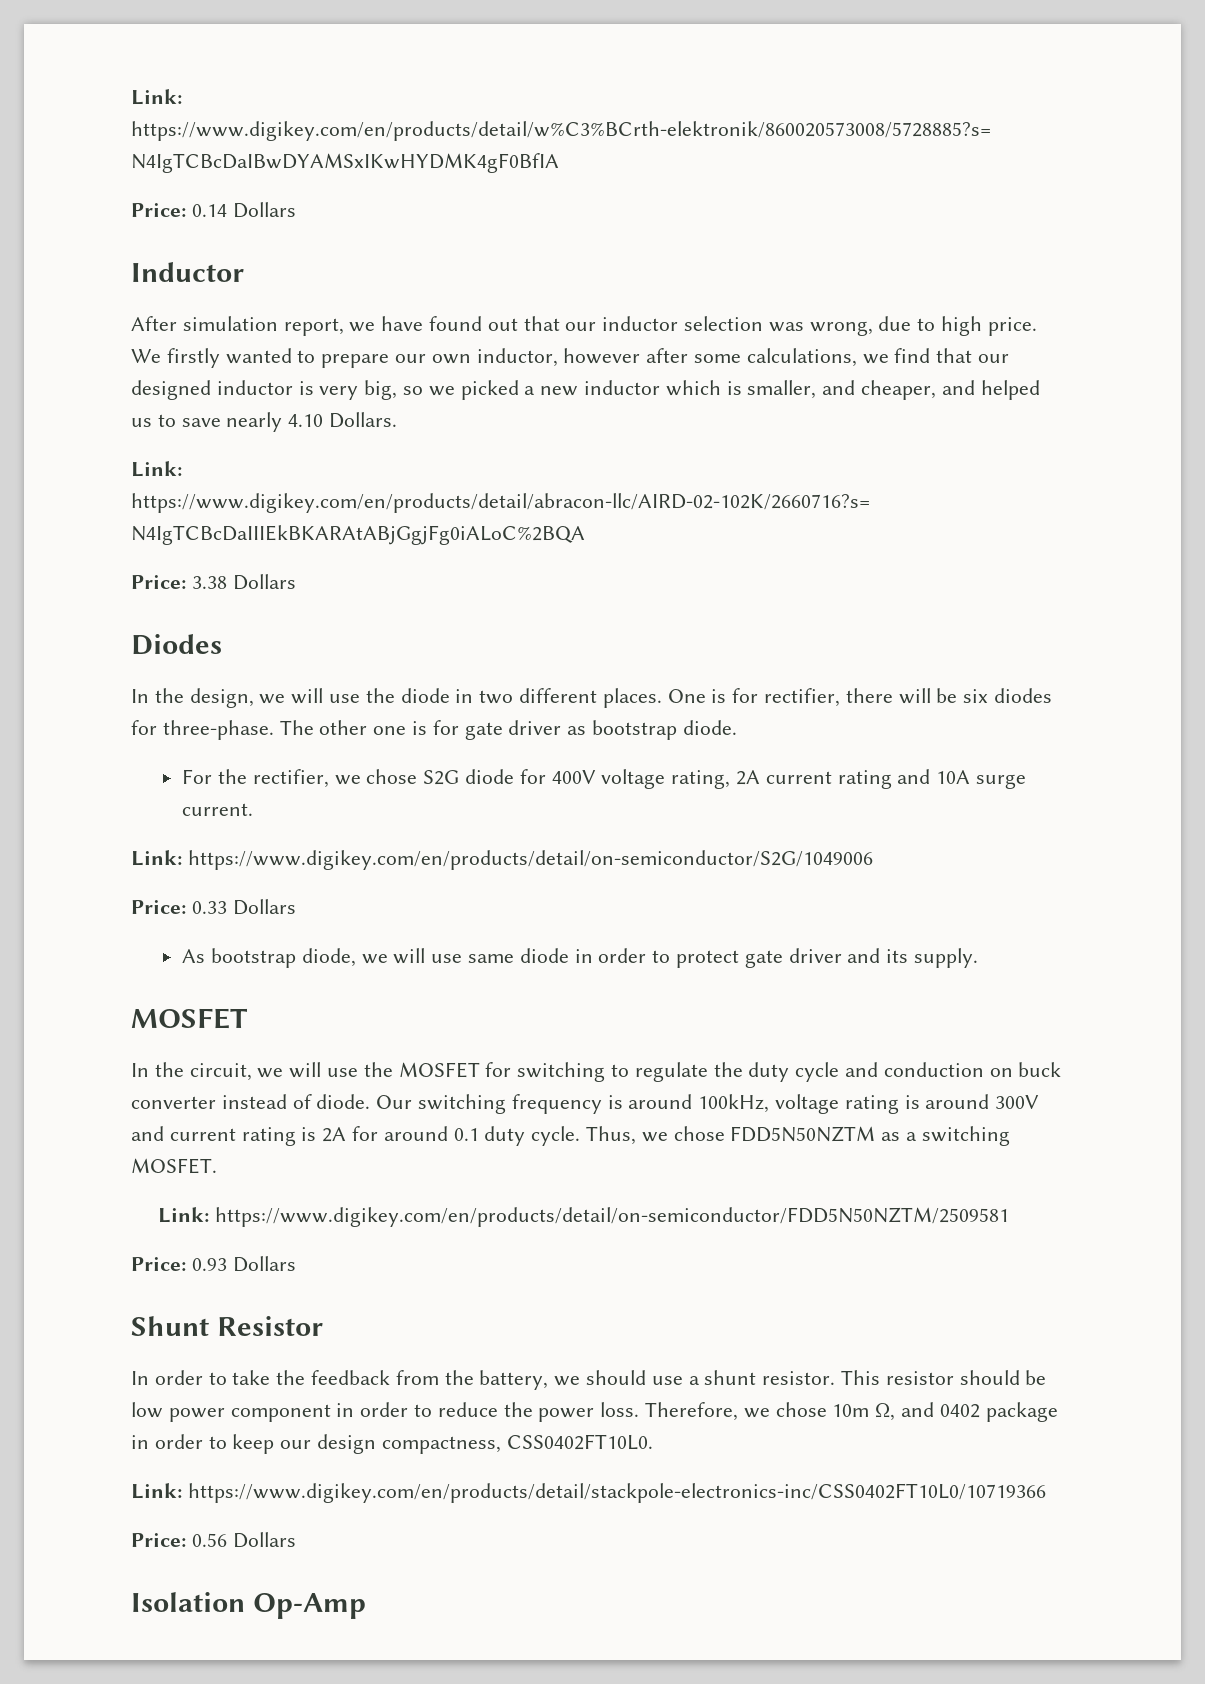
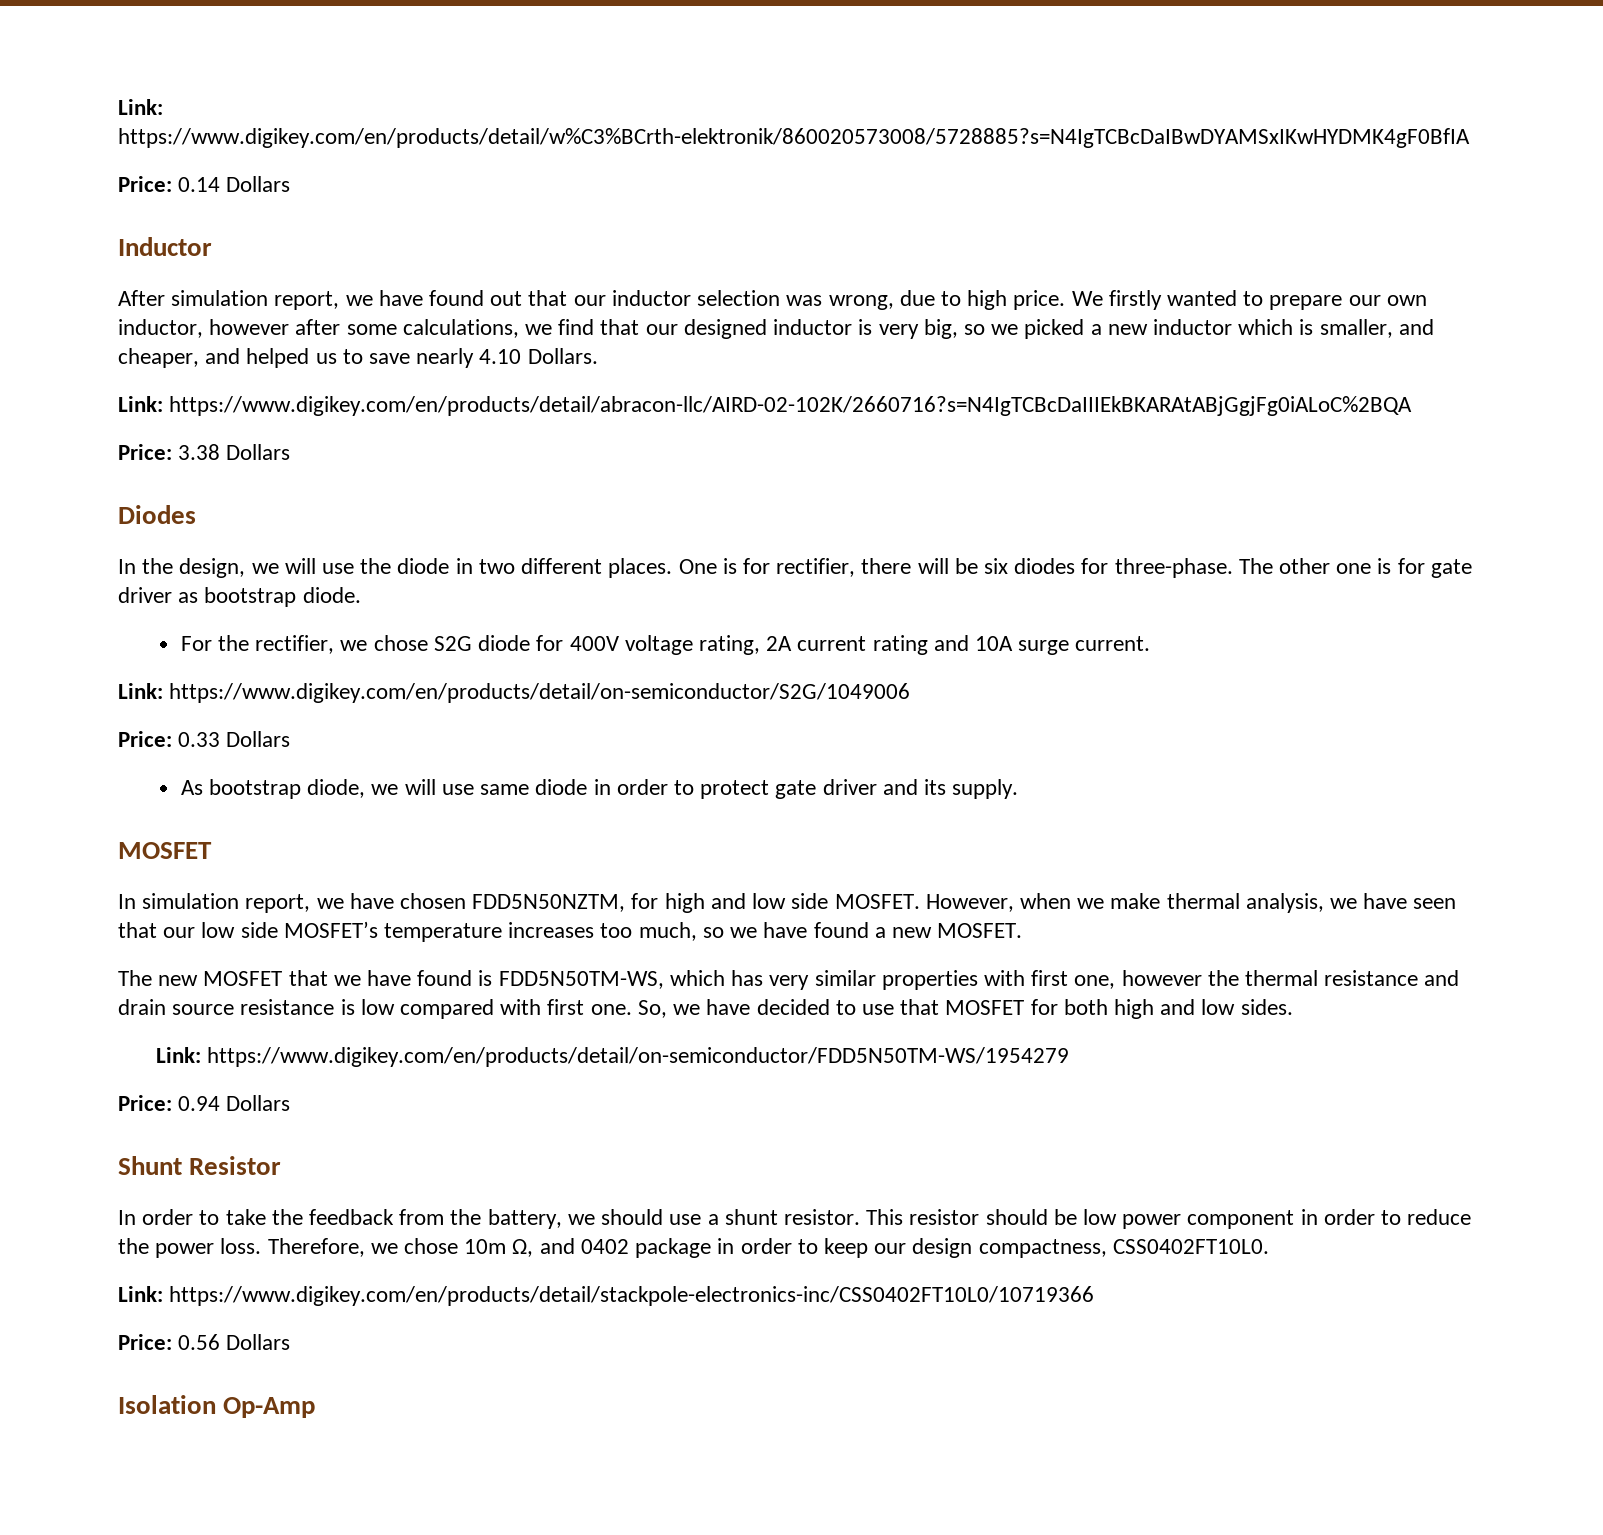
- In the circuit, we will use the MOSFET for switching to regulate the duty cycle and conduction on buck converter instead of diode. Our switching frequency is around 100kHz, voltage rating is around 300V and current rating is 2A for around 0.1 duty cycle. Thus, we chose FDD5N50NZTM as a switching MOSFET.
- Link: https://www.digikey.com/en/products/detail/on-semiconductor/FDD5N50NZTM/2509581
- Price: 0.93 Dollars
+ In simulation report, we have chosen FDD5N50NZTM, for high and low side MOSFET. However, when we make thermal analysis, we have seen that our low side MOSFET’s temperature increases too much, so we have found a new MOSFET.
+ The new MOSFET that we have found is FDD5N50TM-WS, which has very similar properties with first one, however the thermal resistance and drain source resistance is low compared with first one. So, we have decided to use that MOSFET for both high and low sides.
+ Link: https://www.digikey.com/en/products/detail/on-semiconductor/FDD5N50TM-WS/1954279
+ Price: 0.94 Dollars

